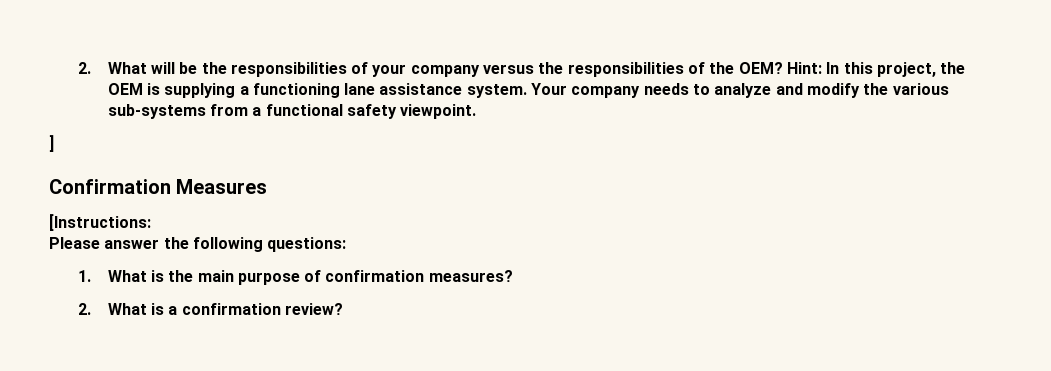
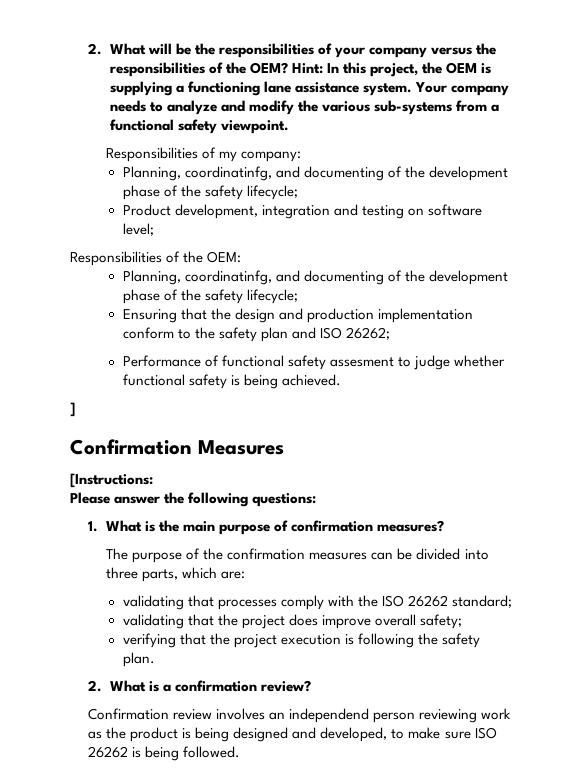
+ Responsibilities of my company:
+ Planning, coordinatinfg, and documenting of the development phase of the safety lifecycle;
+ Product development, integration and testing on software level;
+ Responsibilities of the OEM:
+ Planning, coordinatinfg, and documenting of the development phase of the safety lifecycle;
+ Ensuring that the design and production implementation conform to the safety plan and ISO 26262;
+ Performance of functional safety assesment to judge whether functional safety is being achieved.
+ The purpose of the confirmation measures can be divided into three parts, which are:
+ validating that processes comply with the ISO 26262 standard;
+ validating that the project does improve overall safety;
+ verifying that the project execution is following the safety plan.
+ Confirmation review involves an independend person reviewing work as the product is being designed and developed, to make sure ISO 26262 is being followed.

